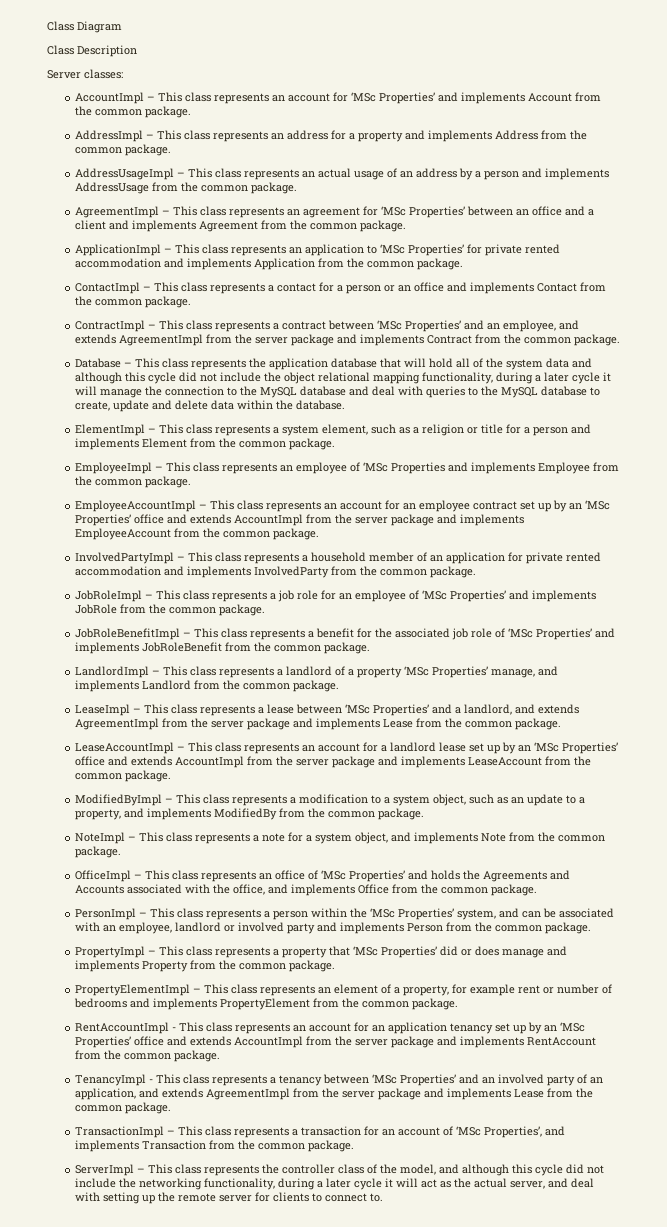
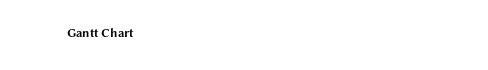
- Class Diagram
- Class Description
- Server classes:
- AccountImpl – This class represents an account for ‘MSc Properties’ and implements Account from the common package.
- AddressImpl – This class represents an address for a property and implements Address from the common package.
- AddressUsageImpl – This class represents an actual usage of an address by a person and implements AddressUsage from the common package.
- AgreementImpl – This class represents an agreement for ‘MSc Properties’ between an office and a client and implements Agreement from the common package.
- ApplicationImpl – This class represents an application to ‘MSc Properties’ for private rented accommodation and implements Application from the common package.
- ContactImpl – This class represents a contact for a person or an office and implements Contact from the common package.
- ContractImpl – This class represents a contract between ‘MSc Properties’ and an employee, and extends AgreementImpl from the server package and implements Contract from the common package.
- Database – This class represents the application database that will hold all of the system data and although this cycle did not include the object relational mapping functionality, during a later cycle it will manage the connection to the MySQL database and deal with queries to the MySQL database to create, update and delete data within the database.
- ElementImpl – This class represents a system element, such as a religion or title for a person and implements Element from the common package.
- EmployeeImpl – This class represents an employee of ‘MSc Properties and implements Employee from the common package.
- EmployeeAccountImpl – This class represents an account for an employee contract set up by an ‘MSc Properties’ office and extends AccountImpl from the server package and implements EmployeeAccount from the common package.
- InvolvedPartyImpl – This class represents a household member of an application for private rented accommodation and implements InvolvedParty from the common package.
- JobRoleImpl – This class represents a job role for an employee of ‘MSc Properties’ and implements JobRole from the common package.
- JobRoleBenefitImpl – This class represents a benefit for the associated job role of ‘MSc Properties’ and implements JobRoleBenefit from the common package.
- LandlordImpl – This class represents a landlord of a property ‘MSc Properties’ manage, and implements Landlord from the common package.
- LeaseImpl – This class represents a lease between ‘MSc Properties’ and a landlord, and extends AgreementImpl from the server package and implements Lease from the common package.
- LeaseAccountImpl – This class represents an account for a landlord lease set up by an ‘MSc Properties’ office and extends AccountImpl from the server package and implements LeaseAccount from the common package.
- ModifiedByImpl – This class represents a modification to a system object, such as an update to a property, and implements ModifiedBy from the common package.
- NoteImpl – This class represents a note for a system object, and implements Note from the common package.
- OfficeImpl – This class represents an office of ‘MSc Properties’ and holds the Agreements and Accounts associated with the office, and implements Office from the common package.
- PersonImpl – This class represents a person within the ‘MSc Properties’ system, and can be associated with an employee, landlord or involved party and implements Person from the common package.
- PropertyImpl – This class represents a property that ‘MSc Properties’ did or does manage and implements Property from the common package.
- PropertyElementImpl – This class represents an element of a property, for example rent or number of bedrooms and implements PropertyElement from the common package.
- RentAccountImpl - This class represents an account for an application tenancy set up by an ‘MSc Properties’ office and extends AccountImpl from the server package and implements RentAccount from the common package.
- TenancyImpl - This class represents a tenancy between ‘MSc Properties’ and an involved party of an application, and extends AgreementImpl from the server package and implements Lease from the common package.
- TransactionImpl – This class represents a transaction for an account of ‘MSc Properties’, and implements Transaction from the common package.
- ServerImpl – This class represents the controller class of the model, and although this cycle did not include the networking functionality, during a later cycle it will act as the actual server, and deal with setting up the remote server for clients to connect to.
+ Gantt Chart

